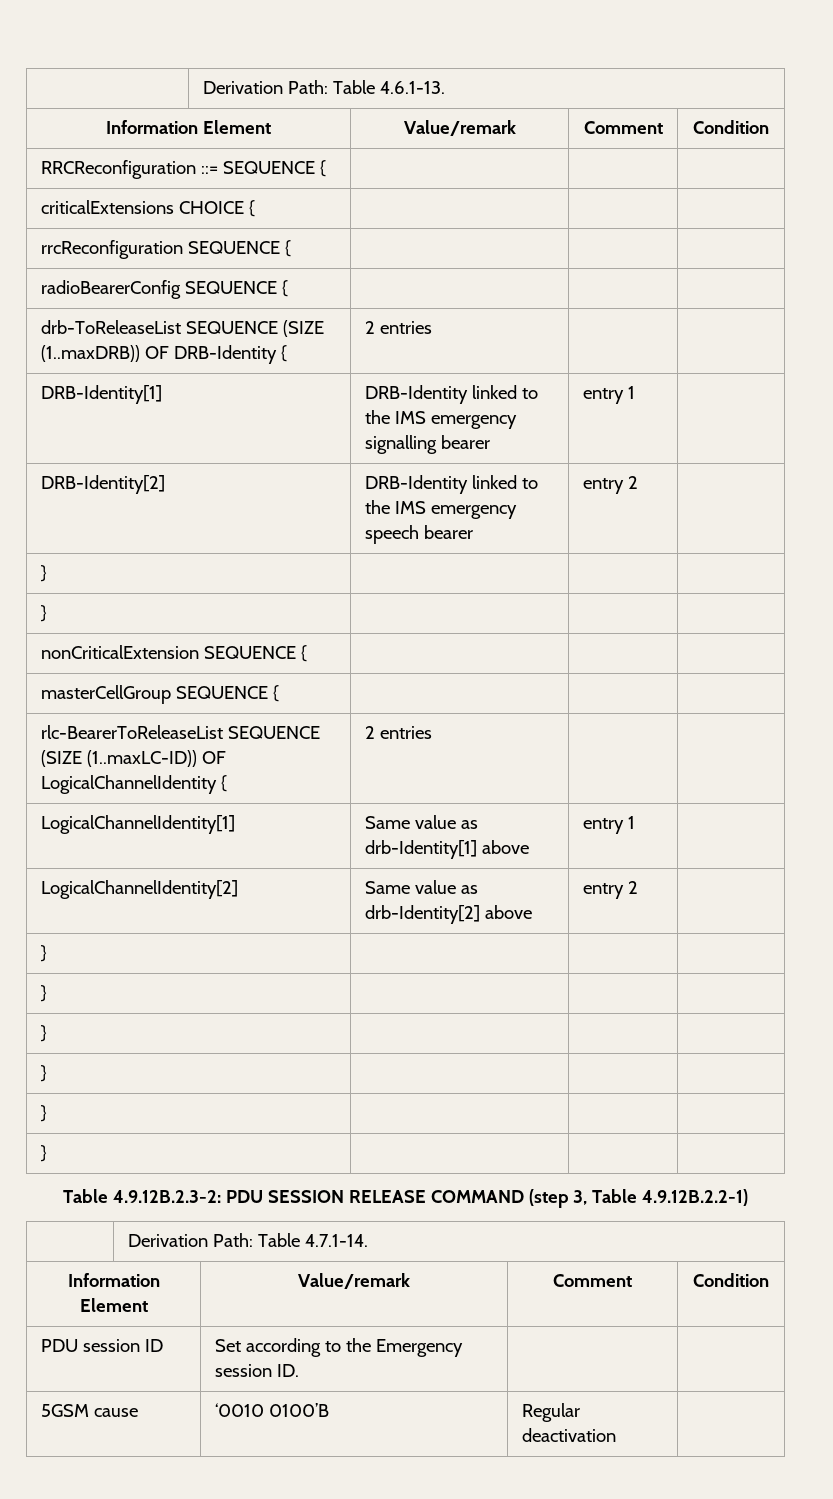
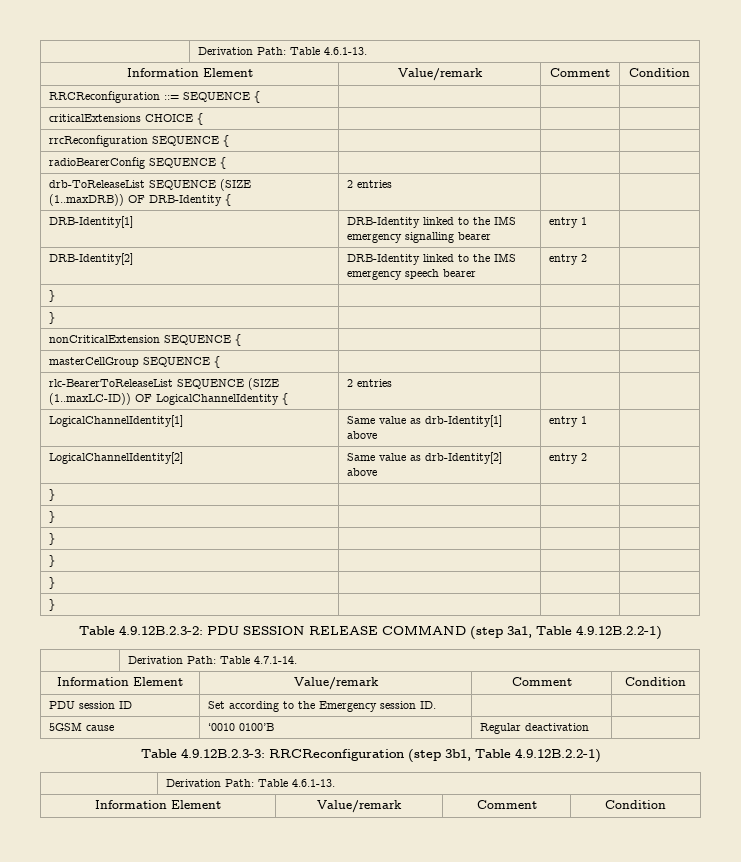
- Table 4.9.12B.2.3-2: PDU SESSION RELEASE COMMAND (step 3, Table 4.9.12B.2.2-1)
+ Table 4.9.12B.2.3-2: PDU SESSION RELEASE COMMAND (step 3a1, Table 4.9.12B.2.2-1)
+ Table 4.9.12B.2.3-3: RRCReconfiguration (step 3b1, Table 4.9.12B.2.2-1)
+ | Derivation Path: Table 4.6.1-13.
+ Information Element | Value/remark | Comment | Condition

